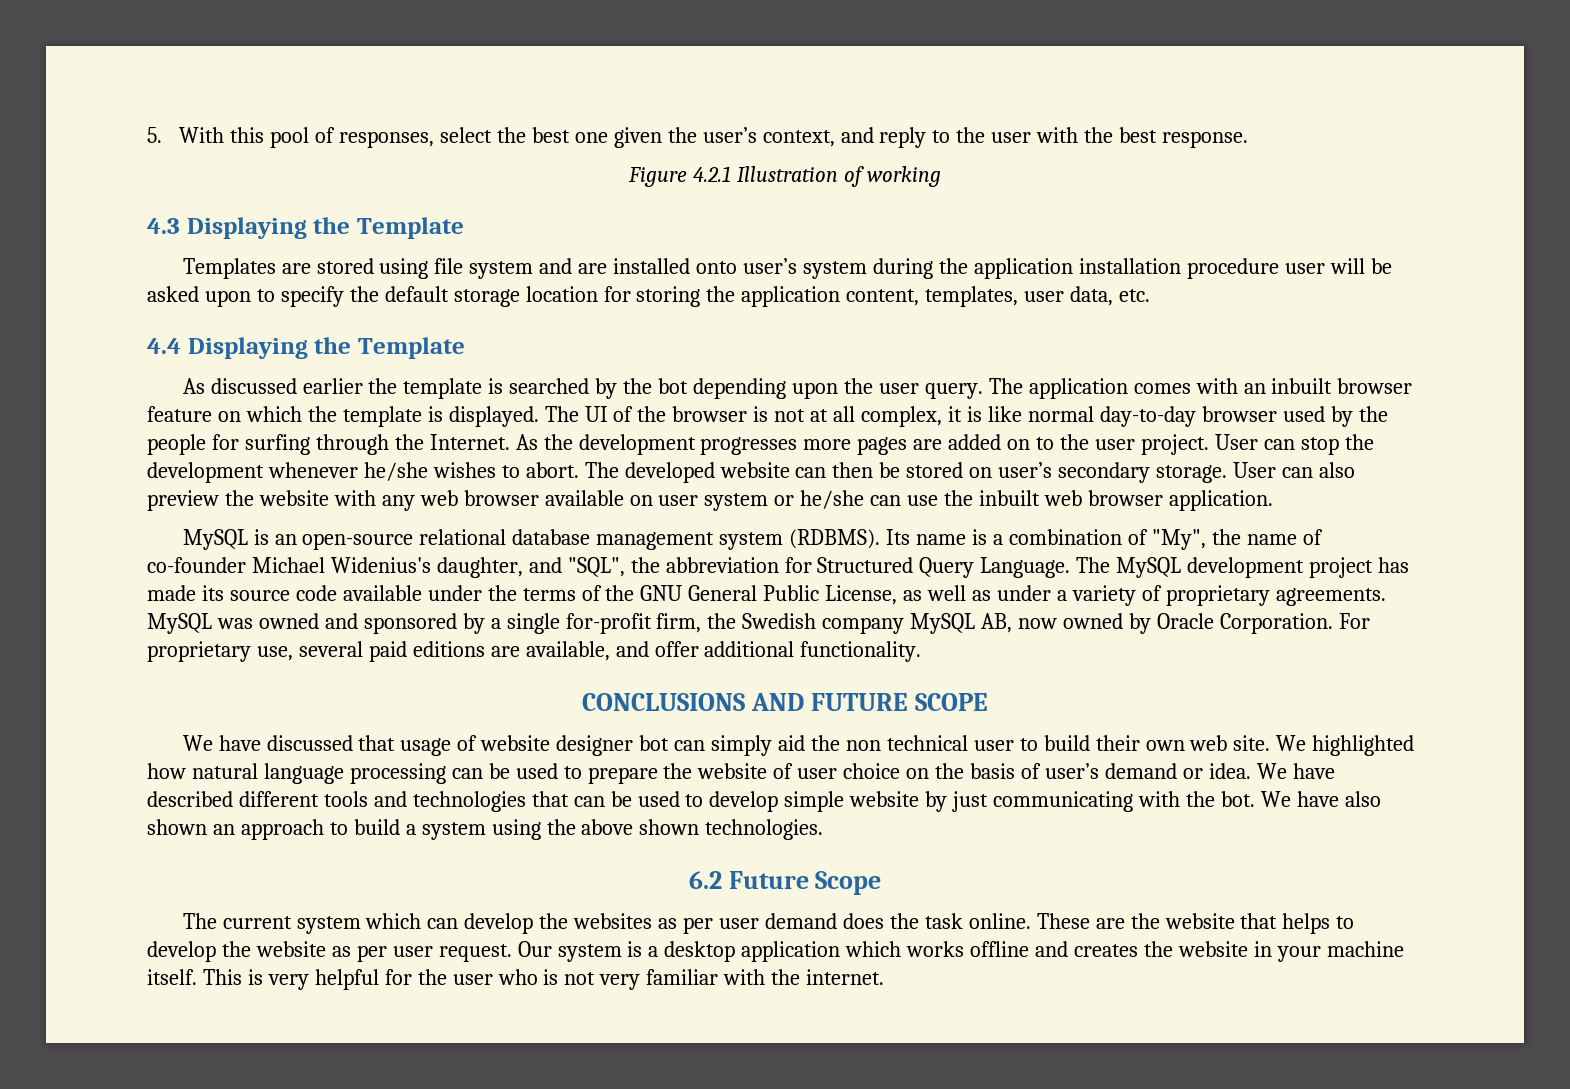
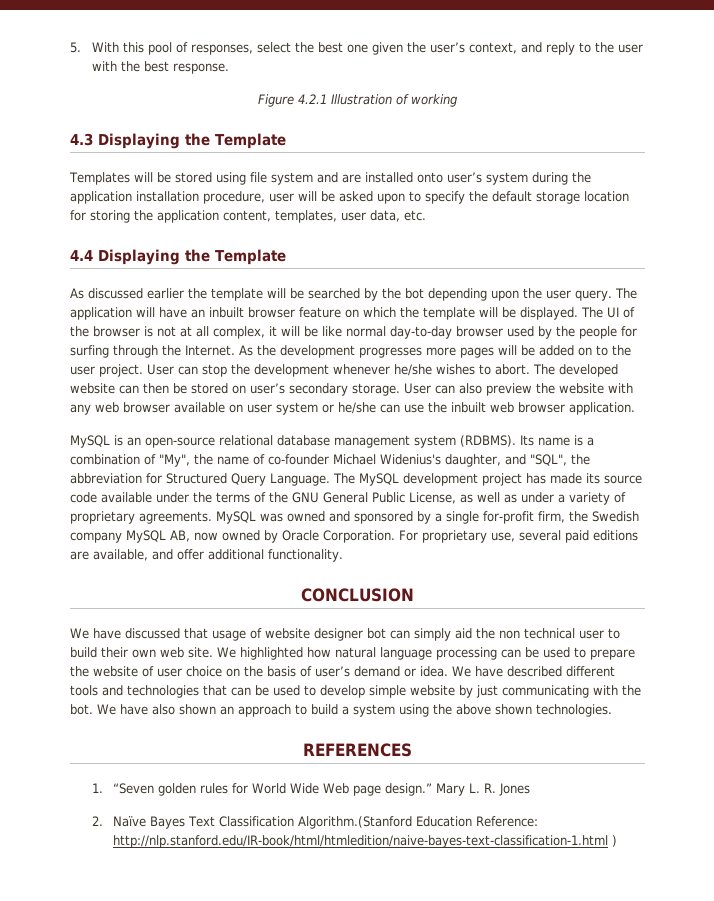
- Templates are stored using file system and are installed onto user’s system during the application installation procedure user will be asked upon to specify the default storage location for storing the application content, templates, user data, etc.
+ Templates will be stored using file system and are installed onto user’s system during the application installation procedure, user will be asked upon to specify the default storage location for storing the application content, templates, user data, etc.
- As discussed earlier the template is searched by the bot depending upon the user query.
+ As discussed earlier the template will be searched by the bot depending upon the user query.
- The application comes with an inbuilt browser feature on which the template is displayed.
+ The application will have an inbuilt browser feature on which the template will be displayed.
- The UI of the browser is not at all complex, it is like normal day-to-day browser used by the people for surfing through the Internet.
+ The UI of the browser is not at all complex, it will be like normal day-to-day browser used by the people for surfing through the Internet.
- As the development progresses more pages are added on to the user project.
+ As the development progresses more pages will be added on to the user project.
- CONCLUSIONS AND FUTURE SCOPE
+ CONCLUSION
- 6.2 Future Scope
- The current system which can develop the websites as per user demand does the task online. These are the website that helps to develop the website as per user request. Our system is a desktop application which works offline and creates the website in your machine itself. This is very helpful for the user who is not very familiar with the internet.
+ REFERENCES
+ 1. “Seven golden rules for World Wide Web page design.” Mary L. R. Jones
+ 2. Naïve Bayes Text Classification Algorithm.(Stanford Education Reference: http://nlp.stanford.edu/IR-book/html/htmledition/naive-bayes-text-classification-1.html )

